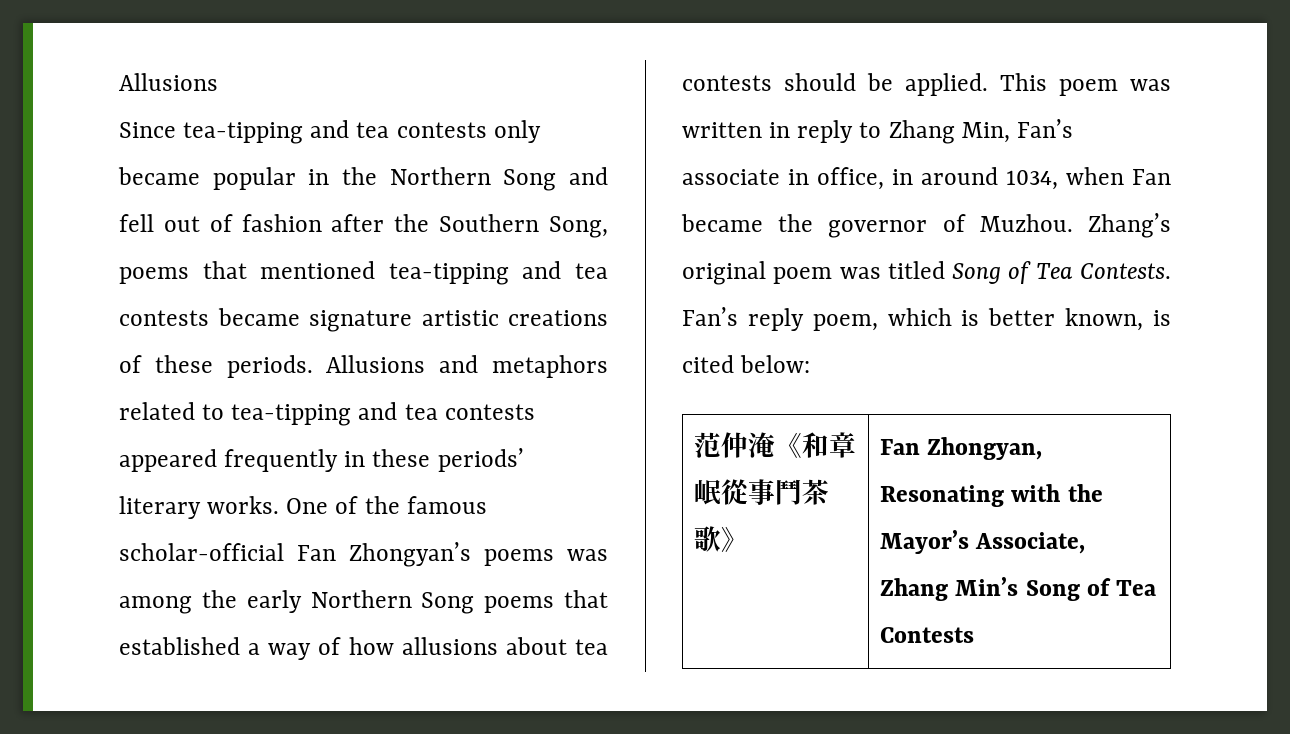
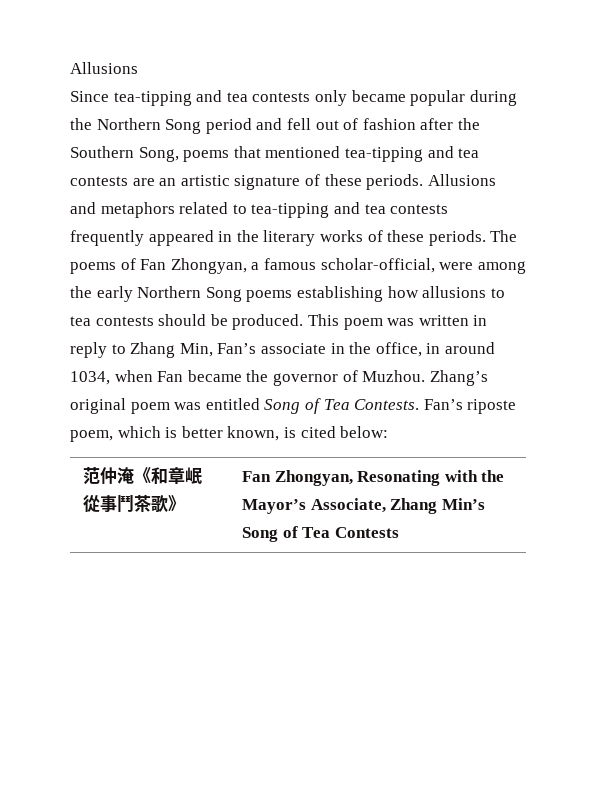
- Since tea-tipping and tea contests only became popular in the Northern Song and fell out of fashion after the Southern Song, poems that mentioned tea-tipping and tea contests became signature artistic creations of these periods.
+ Since tea-tipping and tea contests only became popular during the Northern Song period and fell out of fashion after the Southern Song, poems that mentioned tea-tipping and tea contests are an artistic signature of these periods.
- Allusions and metaphors related to tea-tipping and tea contests appeared frequently in these periods’ literary works. One of the famous scholar-official Fan Zhongyan’s poems was among the early Northern Song poems that established a way of how allusions about tea contests should be applied.
+ Allusions and metaphors related to tea-tipping and tea contests frequently appeared in the literary works of these periods. The poems of Fan Zhongyan, a famous scholar-official, were among the early Northern Song poems establishing how allusions to tea contests should be produced.
- This poem was written in reply to Zhang Min, Fan’s associate in office, in around 1034, when Fan became the governor of Muzhou.
+ This poem was written in reply to Zhang Min, Fan’s associate in the office, in around 1034, when Fan became the governor of Muzhou.
- Zhang’s original poem was titled Song of Tea Contests.
+ Zhang’s original poem was entitled Song of Tea Contests.
- Fan’s reply poem, which is better known, is cited below:
+ Fan’s riposte poem, which is better known, is cited below:

